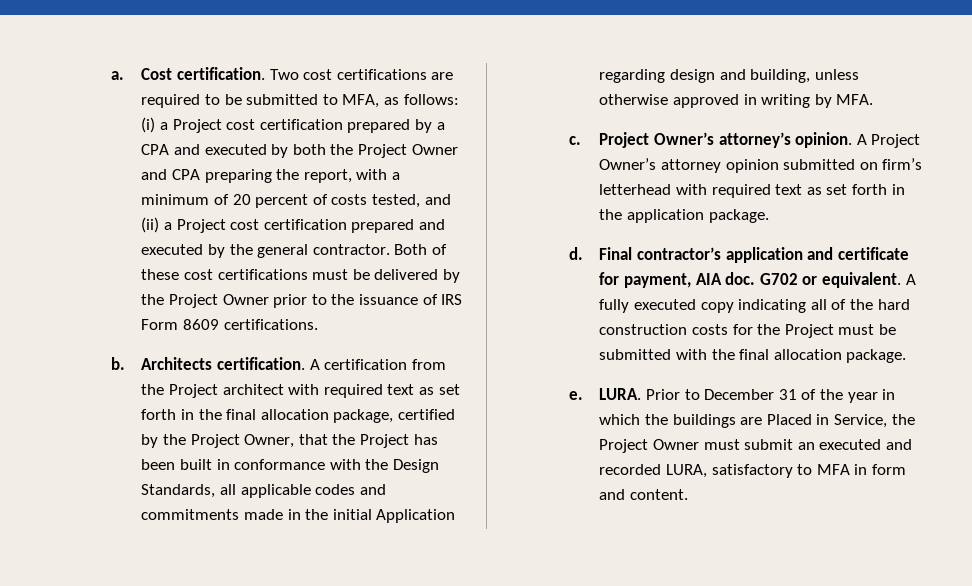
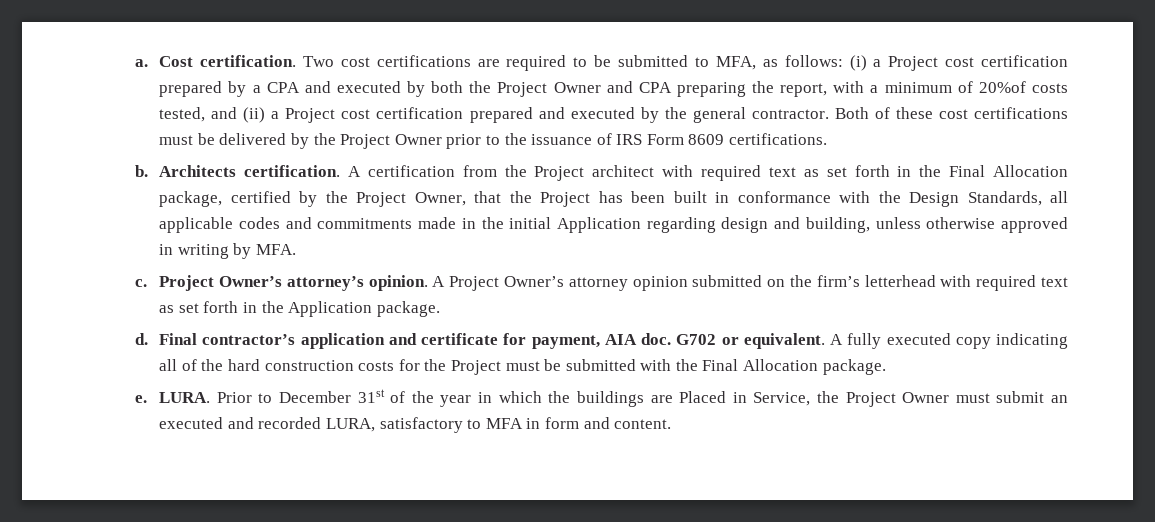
- Two cost certifications are required to be submitted to MFA, as follows: (i) a Project cost certification prepared by a CPA and executed by both the Project Owner and CPA preparing the report, with a minimum of 20 percent of costs tested, and (ii) a Project cost certification prepared and executed by the general contractor.
+ Two cost certifications are required to be submitted to MFA, as follows: (i) a Project cost certification prepared by a CPA and executed by both the Project Owner and CPA preparing the report, with a minimum of 20%of costs tested, and (ii) a Project cost certification prepared and executed by the general contractor.
- A certification from the Project architect with required text as set forth in the final allocation package, certified by the Project Owner, that the Project has been built in conformance with the Design Standards, all applicable codes and commitments made in the initial Application regarding design and building, unless otherwise approved in writing by MFA.
+ A certification from the Project architect with required text as set forth in the Final Allocation package, certified by the Project Owner, that the Project has been built in conformance with the Design Standards, all applicable codes and commitments made in the initial Application regarding design and building, unless otherwise approved in writing by MFA.
- A Project Owner’s attorney opinion submitted on firm’s letterhead with required text as set forth in the application package.
+ A Project Owner’s attorney opinion submitted on the firm’s letterhead with required text as set forth in the Application package.
- A fully executed copy indicating all of the hard construction costs for the Project must be submitted with the final allocation package.
+ A fully executed copy indicating all of the hard construction costs for the Project must be submitted with the Final Allocation package.
- Prior to December 31 of the year in which the buildings are Placed in Service, the Project Owner must submit an executed and recorded LURA, satisfactory to MFA in form and content.
+ Prior to December 31st of the year in which the buildings are Placed in Service, the Project Owner must submit an executed and recorded LURA, satisfactory to MFA in form and content.

